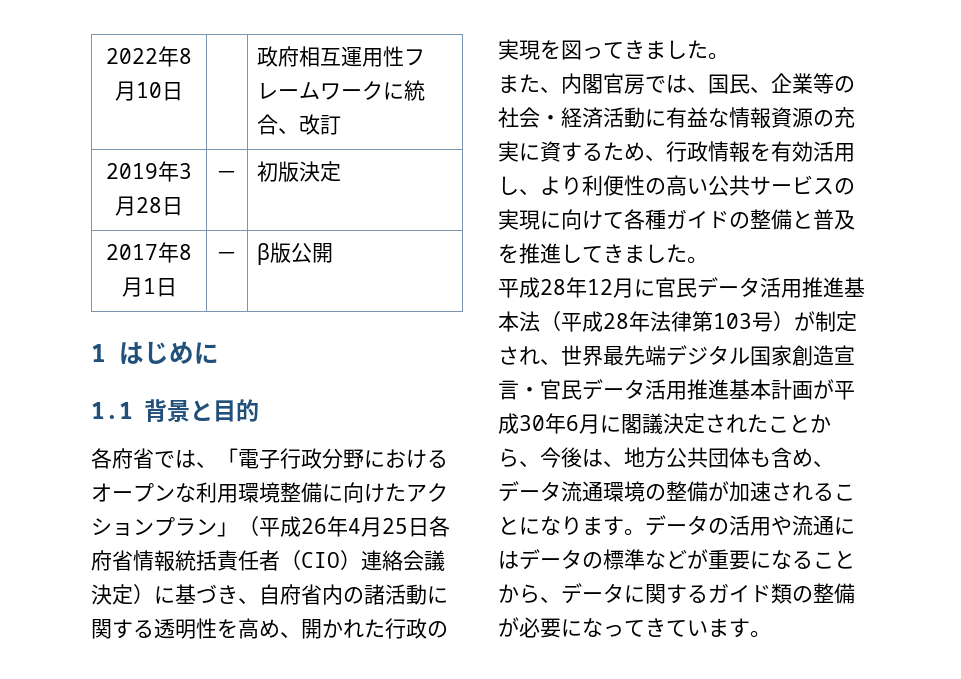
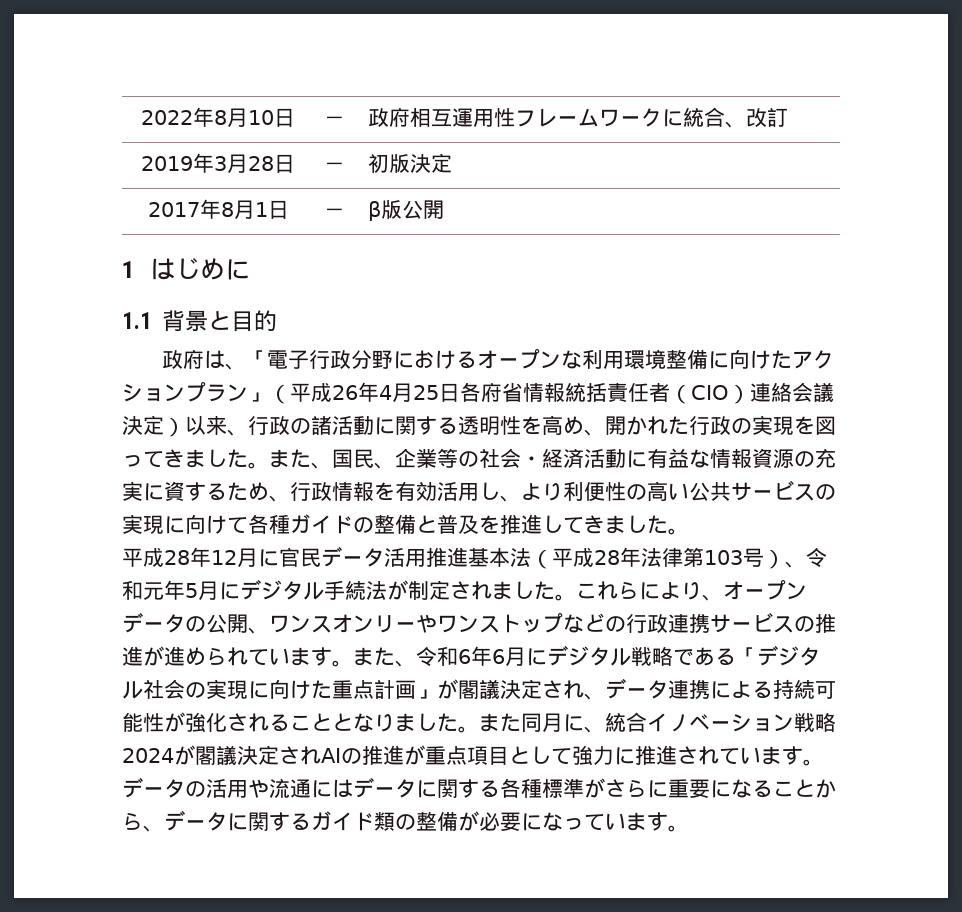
- 2022年8月10日 | | 政府相互運用性フレームワークに統合、改訂
+ 2022年8月10日 | － | 政府相互運用性フレームワークに統合、改訂
- 各府省では、「電子行政分野におけるオープンな利用環境整備に向けたアクションプラン」（平成26年4月25日各府省情報統括責任者（CIO）連絡会議決定）に基づき、自府省内の諸活動に関する透明性を高め、開かれた行政の実現を図ってきました。
- また、内閣官房では、国民、企業等の社会・経済活動に有益な情報資源の充実に資するため、行政情報を有効活用し、より利便性の高い公共サービスの実現に向けて各種ガイドの整備と普及を推進してきました。
+ 政府は、「電子行政分野におけるオープンな利用環境整備に向けたアクションプラン」（平成26年4月25日各府省情報統括責任者（CIO）連絡会議決定）以来、行政の諸活動に関する透明性を高め、開かれた行政の実現を図ってきました。また、国民、企業等の社会・経済活動に有益な情報資源の充実に資するため、行政情報を有効活用し、より利便性の高い公共サービスの実現に向けて各種ガイドの整備と普及を推進してきました。
- 平成28年12月に官民データ活用推進基本法（平成28年法律第103号）が制定され、世界最先端デジタル国家創造宣言・官民データ活用推進基本計画が平成30年6月に閣議決定されたことから、今後は、地方公共団体も含め、データ流通環境の整備が加速されることになります。
+ 平成28年12月に官民データ活用推進基本法（平成28年法律第103号）、令和元年5月にデジタル手続法が制定されました。これらにより、オープンデータの公開、ワンスオンリーやワンストップなどの行政連携サービスの推進が進められています。また、令和6年6月にデジタル戦略である「デジタル社会の実現に向けた重点計画」が閣議決定され、データ連携による持続可能性が強化されることとなりました。また同月に、統合イノベーション戦略2024が閣議決定されAIの推進が重点項目として強力に推進されています。
- データの活用や流通にはデータの標準などが重要になることから、データに関するガイド類の整備が必要になってきています。
+ データの活用や流通にはデータに関する各種標準がさらに重要になることから、データに関するガイド類の整備が必要になっています。

